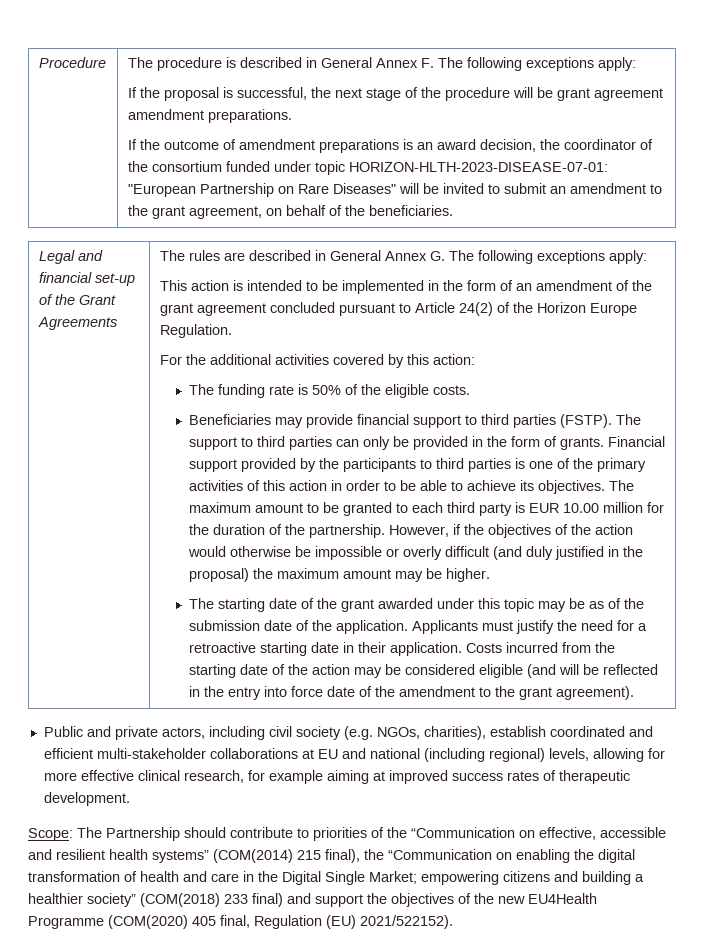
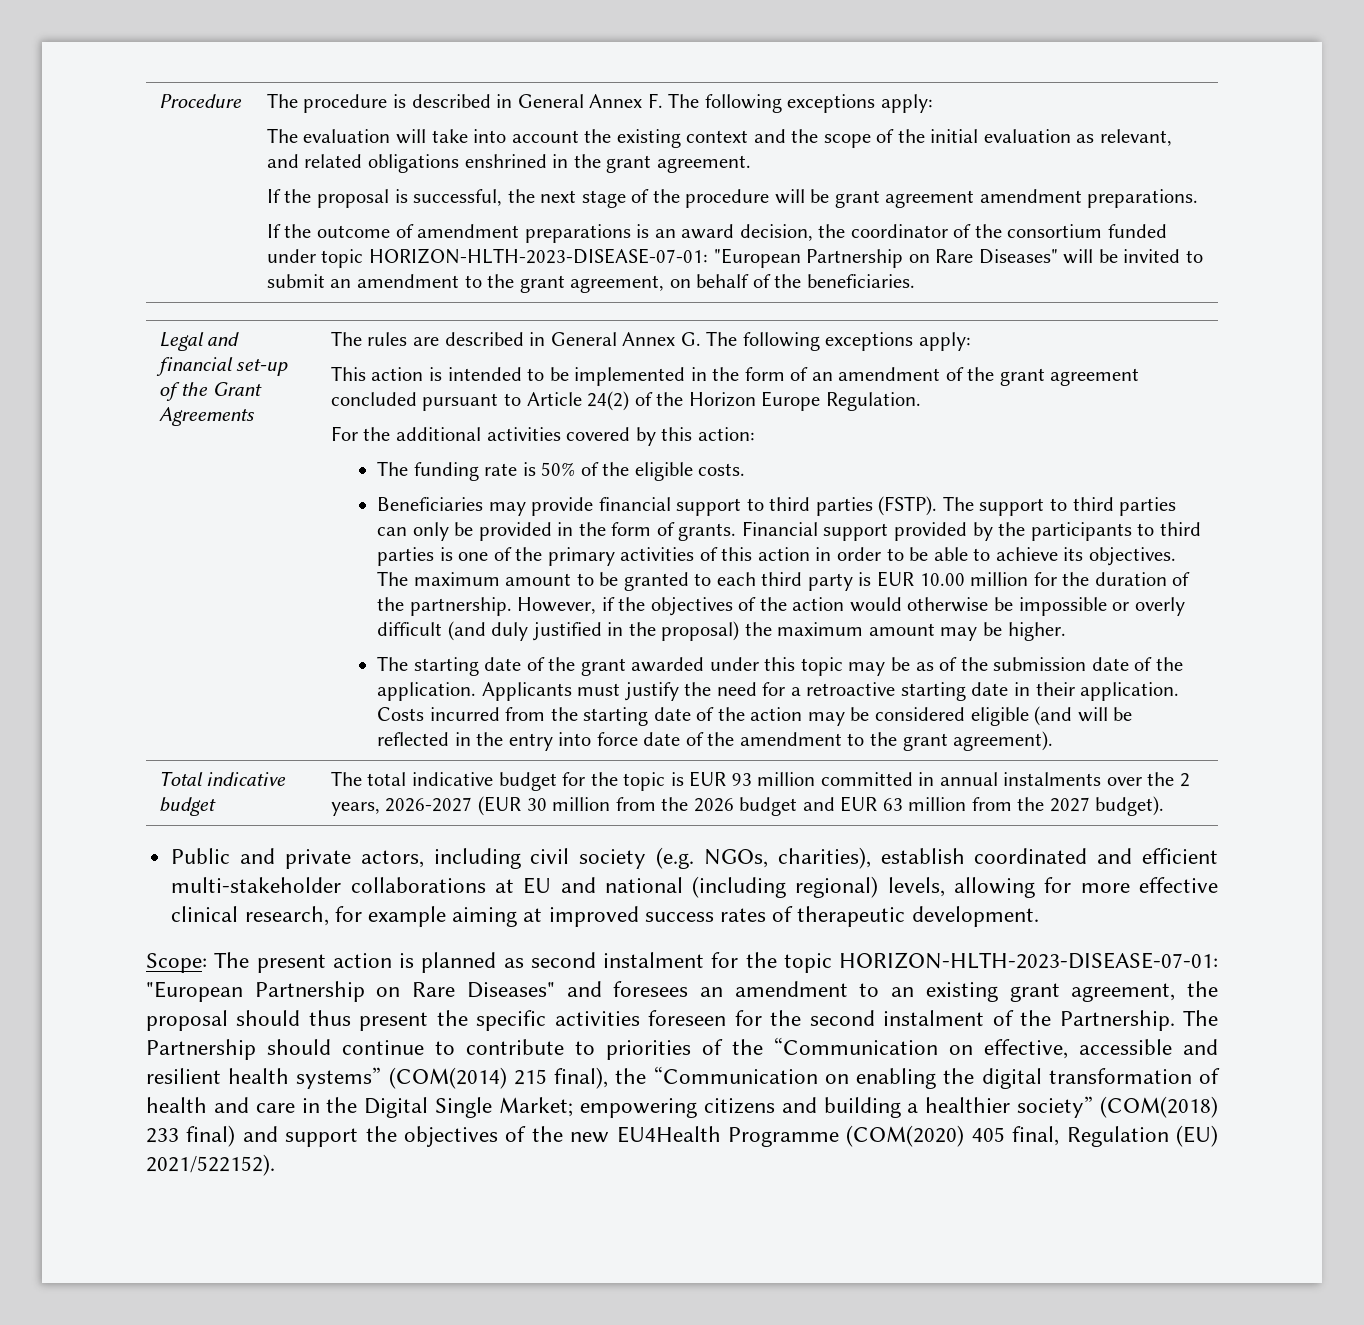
+ The evaluation will take into account the existing context and the scope of the initial evaluation as relevant, and related obligations enshrined in the grant agreement.
+ Total indicative budget | The total indicative budget for the topic is EUR 93 million committed in annual instalments over the 2 years, 2026-2027 (EUR 30 million from the 2026 budget and EUR 63 million from the 2027 budget).
- Scope: The Partnership should contribute to priorities of the “Communication on effective, accessible and resilient health systems” (COM(2014) 215 final), the “Communication on enabling the digital transformation of health and care in the Digital Single Market; empowering citizens and building a healthier society” (COM(2018) 233 final) and support the objectives of the new EU4Health Programme (COM(2020) 405 final, Regulation (EU) 2021/522152).
+ Scope: The present action is planned as second instalment for the topic HORIZON-HLTH-2023-DISEASE-07-01: "European Partnership on Rare Diseases" and foresees an amendment to an existing grant agreement, the proposal should thus present the specific activities foreseen for the second instalment of the Partnership. The Partnership should continue to contribute to priorities of the “Communication on effective, accessible and resilient health systems” (COM(2014) 215 final), the “Communication on enabling the digital transformation of health and care in the Digital Single Market; empowering citizens and building a healthier society” (COM(2018) 233 final) and support the objectives of the new EU4Health Programme (COM(2020) 405 final, Regulation (EU) 2021/522152).

